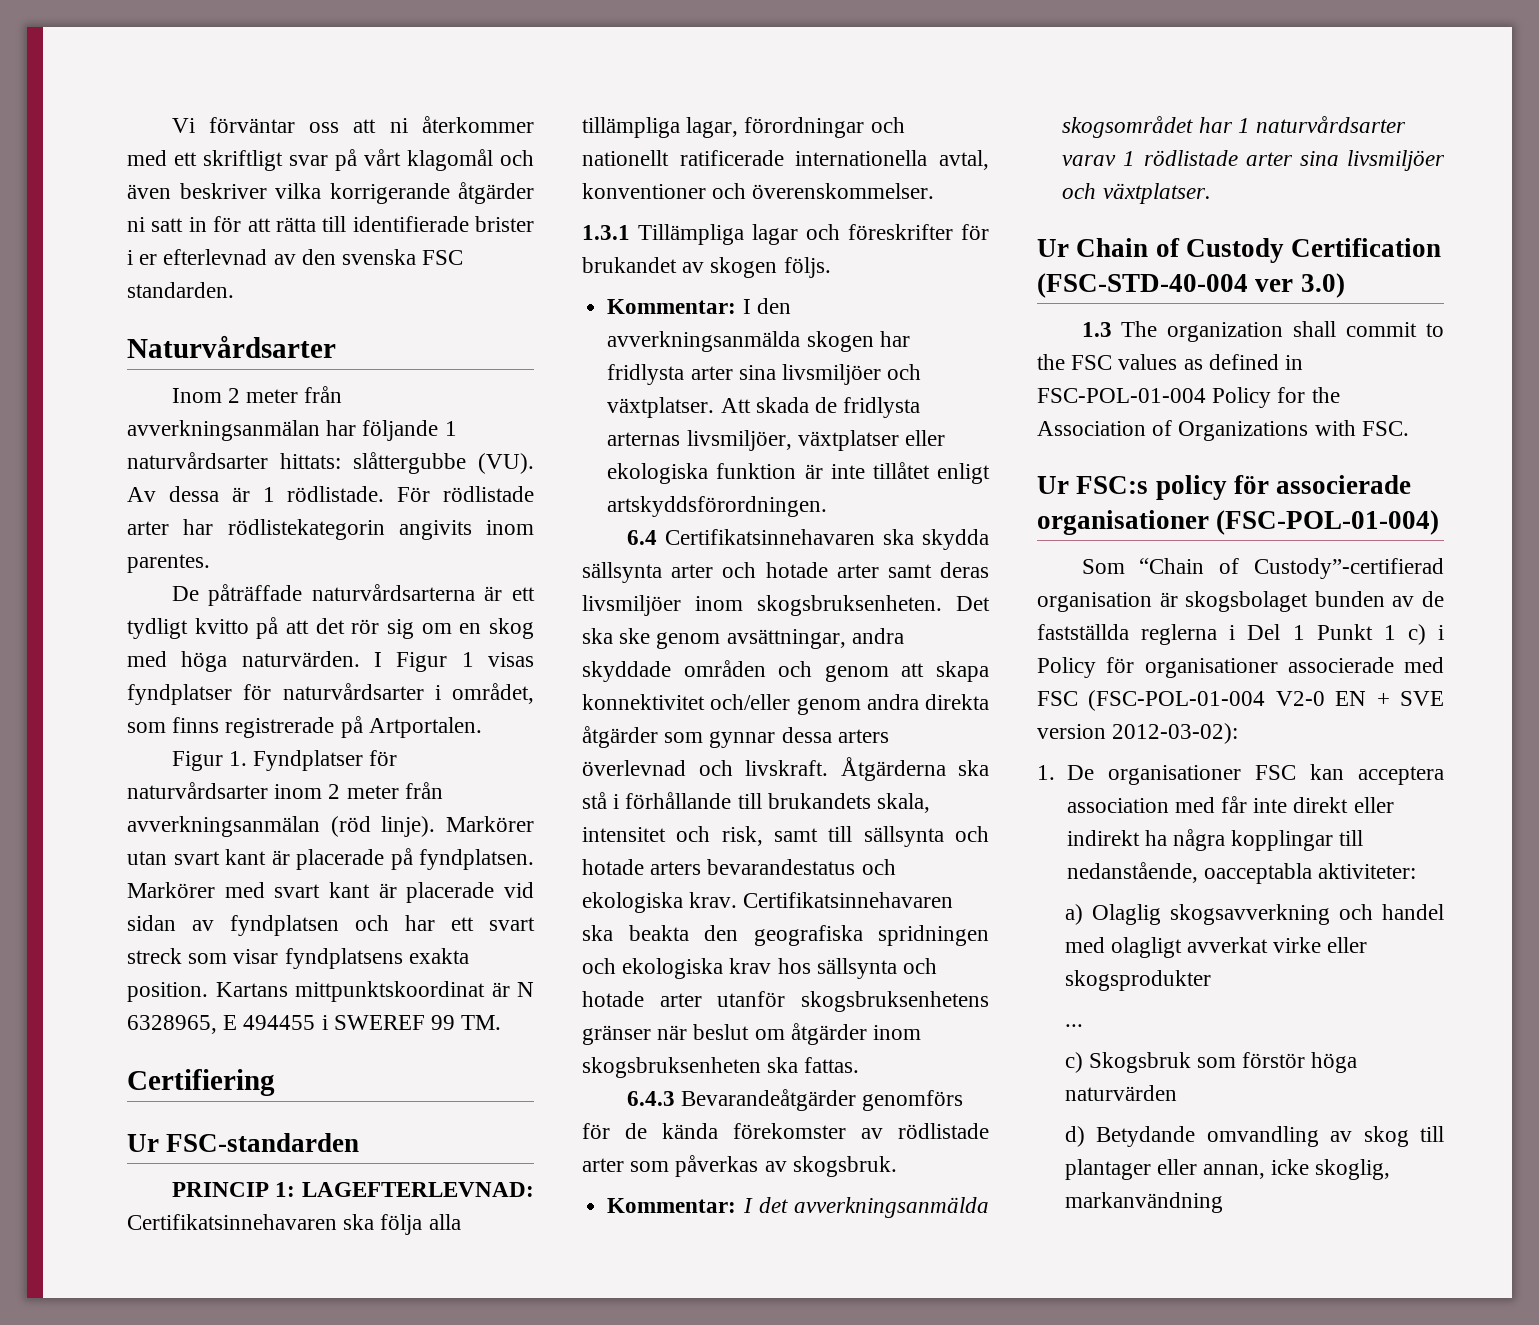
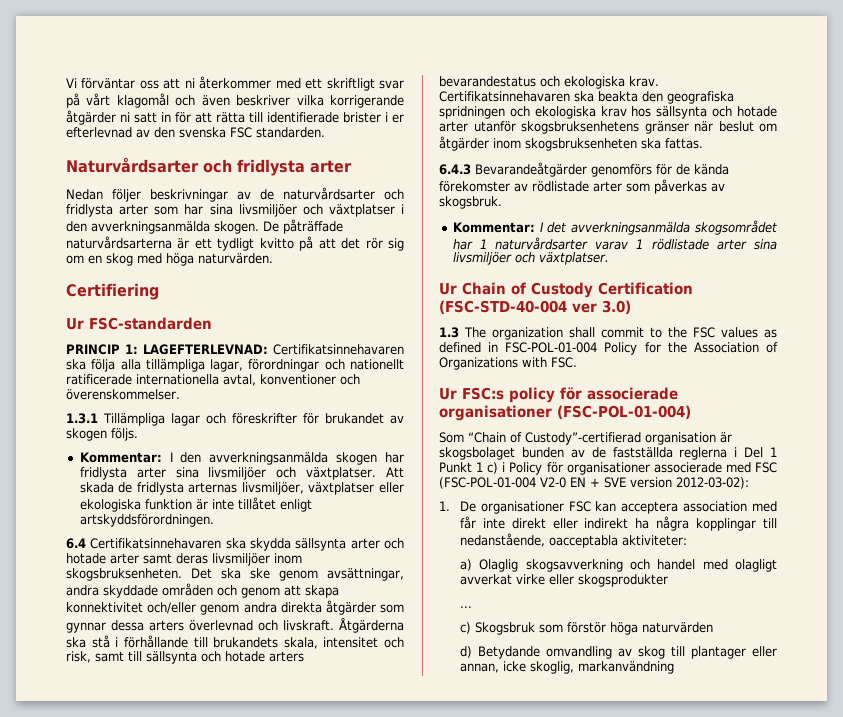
- Naturvårdsarter
- Inom 2 meter från avverkningsanmälan har följande 1 naturvårdsarter hittats: slåttergubbe (VU). Av dessa är 1 rödlistade. För rödlistade arter har rödlistekategorin angivits inom parentes.
- De påträffade naturvårdsarterna är ett tydligt kvitto på att det rör sig om en skog med höga naturvärden. I Figur 1 visas fyndplatser för naturvårdsarter i området, som finns registrerade på Artportalen.
- Figur 1. Fyndplatser för naturvårdsarter inom 2 meter från avverkningsanmälan (röd linje). Markörer utan svart kant är placerade på fyndplatsen. Markörer med svart kant är placerade vid sidan av fyndplatsen och har ett svart streck som visar fyndplatsens exakta position. Kartans mittpunktskoordinat är N 6328965, E 494455 i SWEREF 99 TM.
+ Naturvårdsarter och fridlysta arter
+ Nedan följer beskrivningar av de naturvårdsarter och fridlysta arter som har sina livsmiljöer och växtplatser i den avverkningsanmälda skogen. De påträffade naturvårdsarterna är ett tydligt kvitto på att det rör sig om en skog med höga naturvärden.

